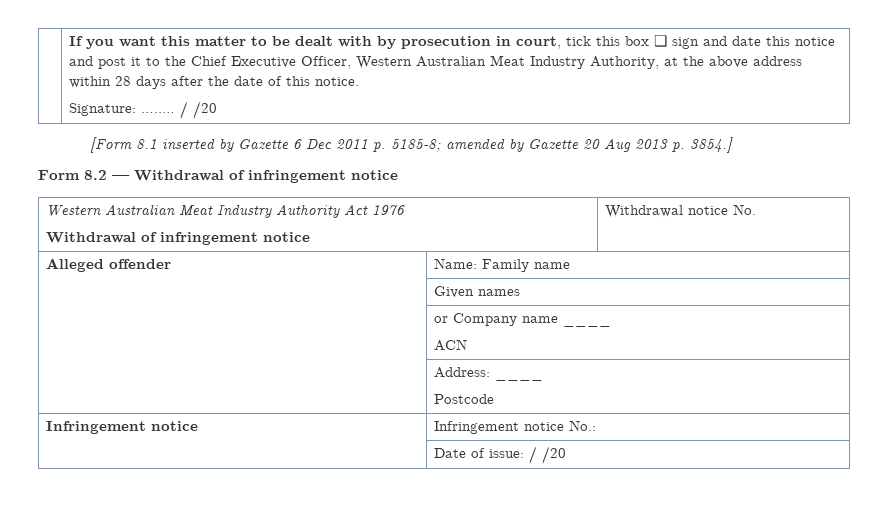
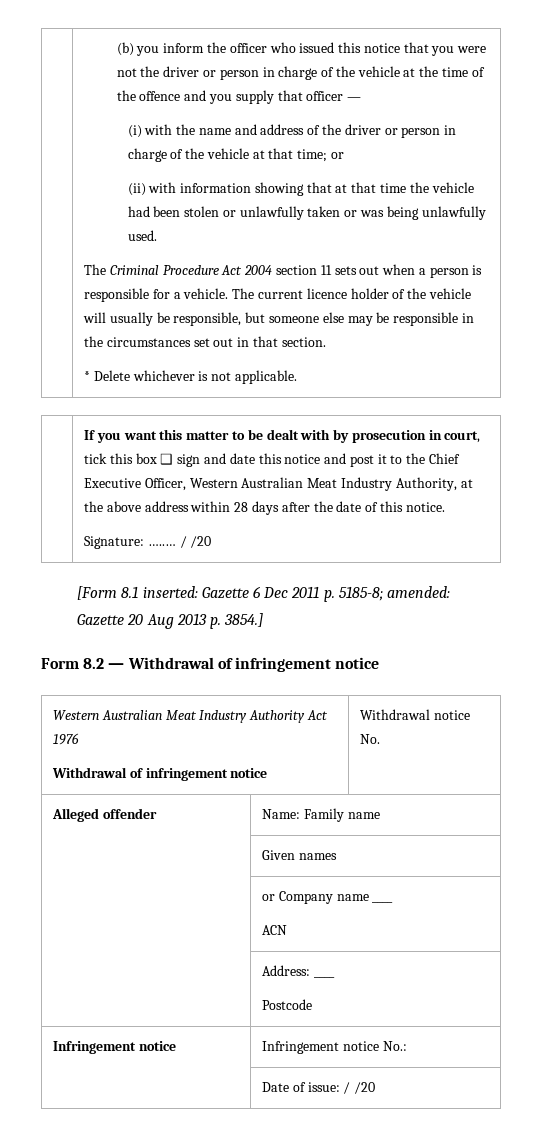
+ (b) you inform the officer who issued this notice that you were not the driver or person in charge of the vehicle at the time of the offence and you supply that officer —
+ (i) with the name and address of the driver or person in charge of the vehicle at that time; or
+ (ii) with information showing that at that time the vehicle had been stolen or unlawfully taken or was being unlawfully used.
+ The Criminal Procedure Act 2004 section 11 sets out when a person is responsible for a vehicle. The current licence holder of the vehicle will usually be responsible, but someone else may be responsible in the circumstances set out in that section.
+ * Delete whichever is not applicable.
- [Form 8.1 inserted by Gazette 6 Dec 2011 p. 5185-8; amended by Gazette 20 Aug 2013 p. 3854.]
+ [Form 8.1 inserted: Gazette 6 Dec 2011 p. 5185-8; amended: Gazette 20 Aug 2013 p. 3854.]

